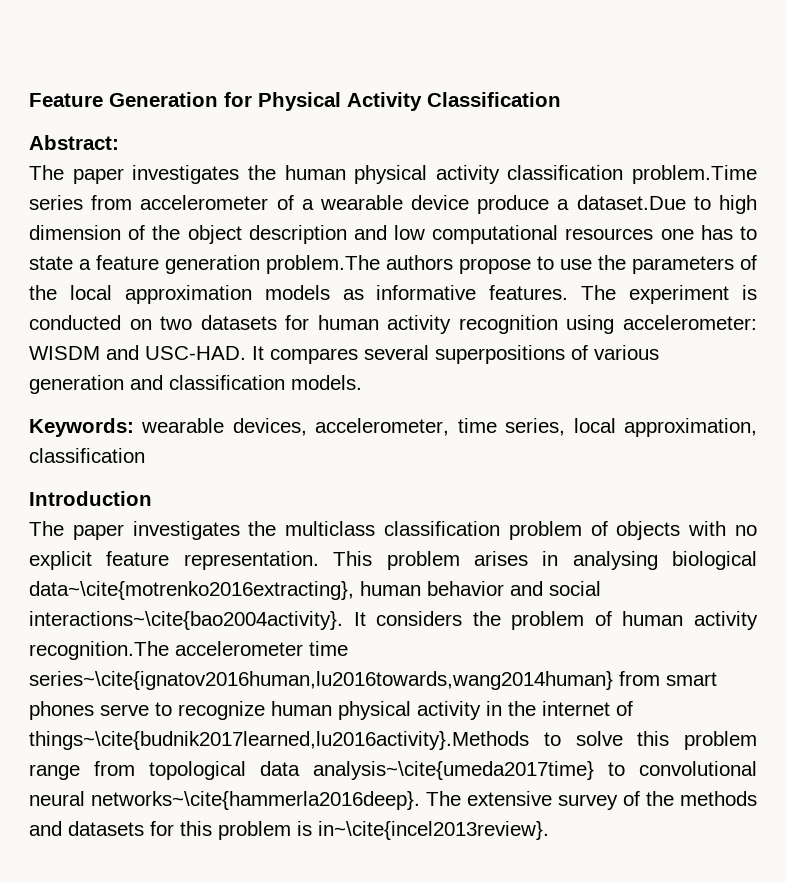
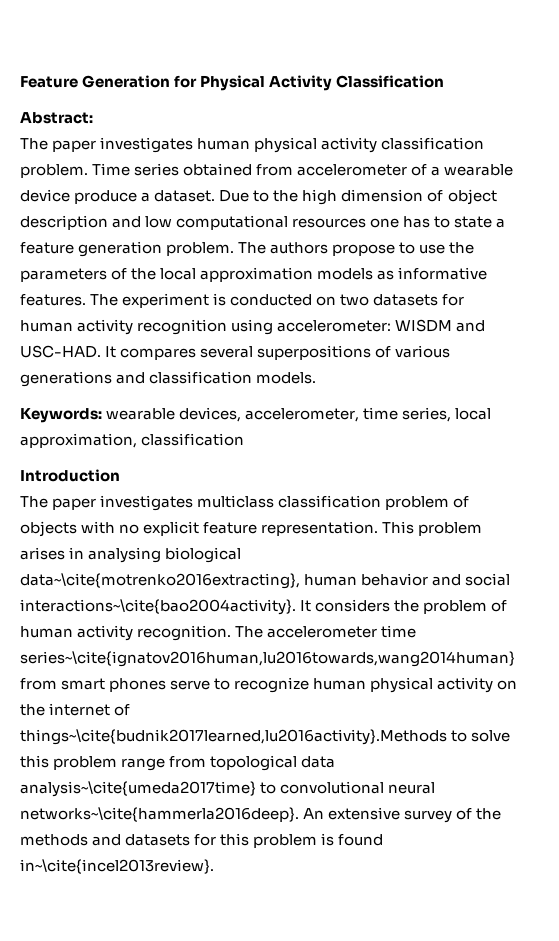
- The paper investigates the human physical activity classification problem.Time series from accelerometer of a wearable device produce a dataset.Due to high dimension of the object description and low computational resources one has to state a feature generation problem.The authors propose to use the parameters of the local approximation models as informative features.
+ The paper investigates human physical activity classification problem. Time series obtained from accelerometer of a wearable device produce a dataset. Due to the high dimension of object description and low computational resources one has to state a feature generation problem. The authors propose to use the parameters of the local approximation models as informative features.
- It compares several superpositions of various generation and classification models.
+ It compares several superpositions of various generations and classification models.
- The paper investigates the multiclass classification problem of objects with no explicit feature representation.
+ The paper investigates multiclass classification problem of objects with no explicit feature representation.
- It considers the problem of human activity recognition.The accelerometer time series~\cite{ignatov2016human,lu2016towards,wang2014human} from smart phones serve to recognize human physical activity in the internet of things~\cite{budnik2017learned,lu2016activity}.Methods to solve this problem range from topological data analysis~\cite{umeda2017time} to convolutional neural networks~\cite{hammerla2016deep}.
+ It considers the problem of human activity recognition. The accelerometer time series~\cite{ignatov2016human,lu2016towards,wang2014human} from smart phones serve to recognize human physical activity on the internet of things~\cite{budnik2017learned,lu2016activity}.Methods to solve this problem range from topological data analysis~\cite{umeda2017time} to convolutional neural networks~\cite{hammerla2016deep}.
- The extensive survey of the methods and datasets for this problem is in~\cite{incel2013review}.
+ An extensive survey of the methods and datasets for this problem is found in~\cite{incel2013review}.

